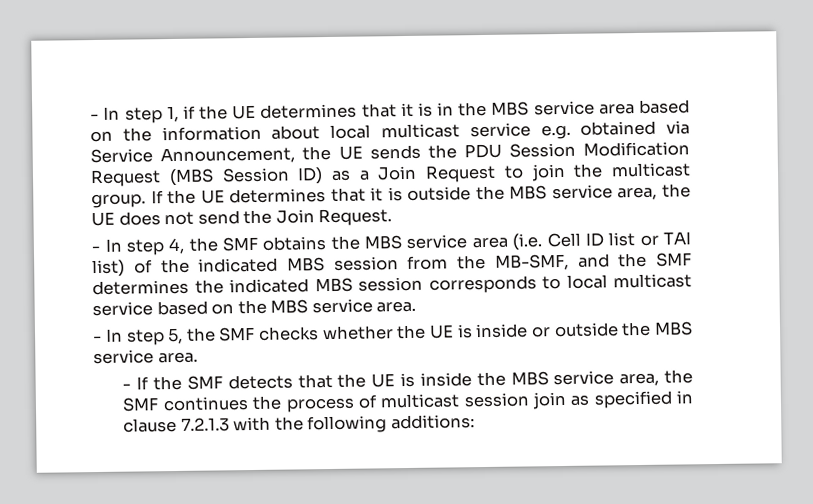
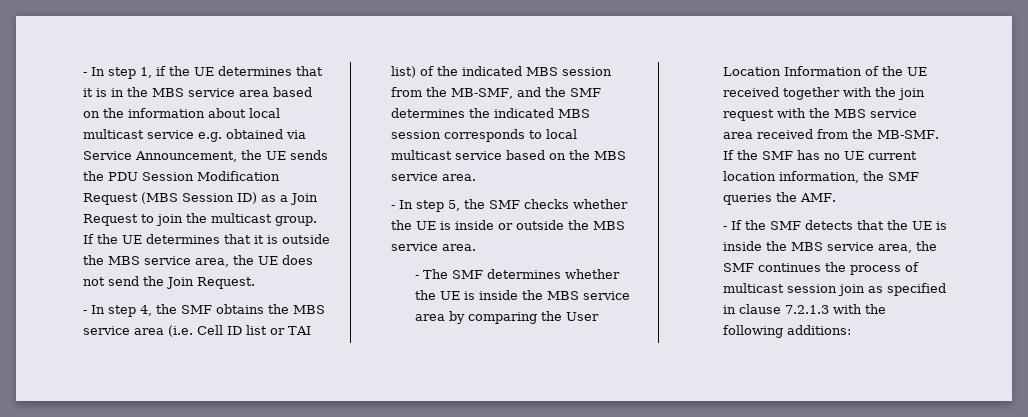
+ - The SMF determines whether the UE is inside the MBS service area by comparing the User Location Information of the UE received together with the join request with the MBS service area received from the MB-SMF. If the SMF has no UE current location information, the SMF queries the AMF.

